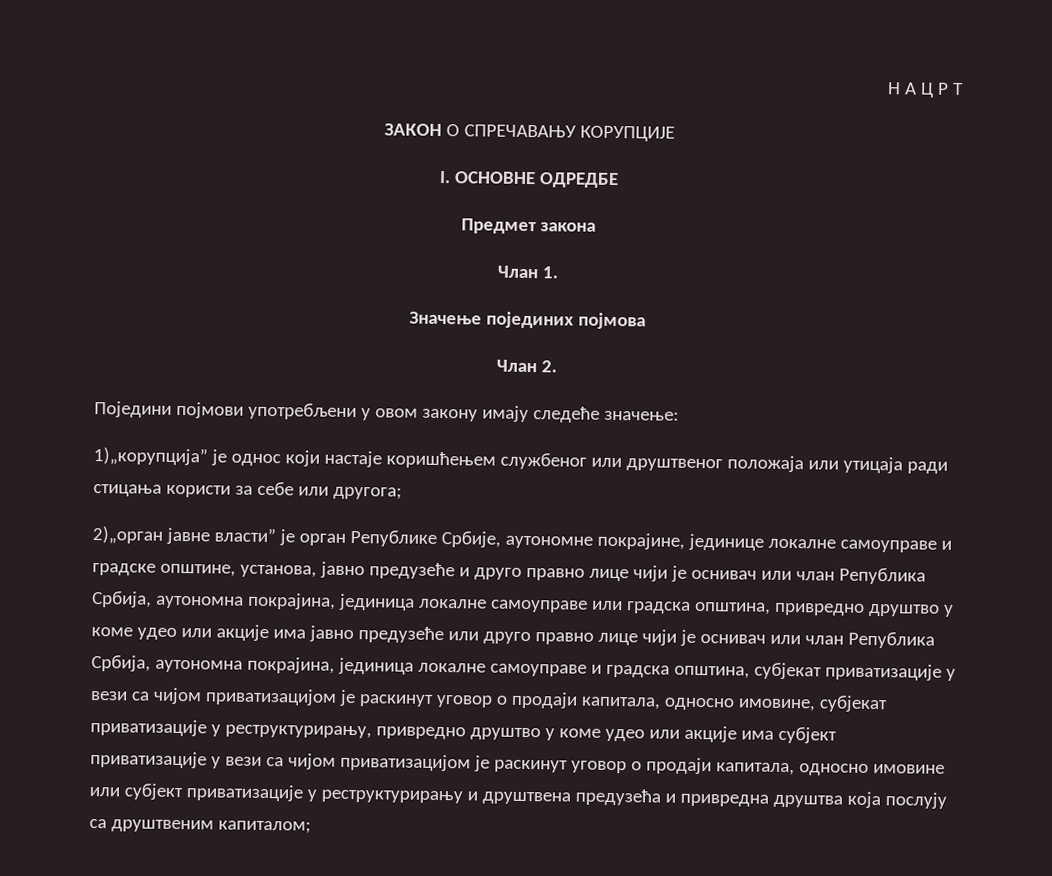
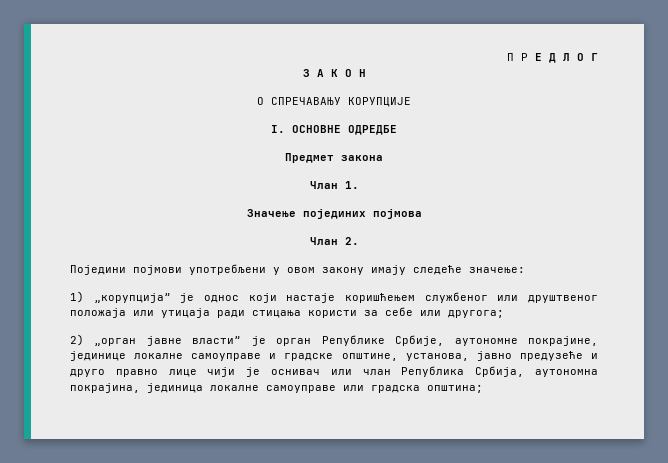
- Н А Ц Р Т
- ЗАКОН О СПРЕЧАВАЊУ КОРУПЦИЈЕ
+ П Р Е Д Л О Г
+ З А К О Н
+ О СПРЕЧАВАЊУ КОРУПЦИЈЕ
- 1)„корупција” је однос који настаје коришћењем службеног или друштвеног положаја или утицаја ради стицања користи за себе или другога;
+ 1) „корупција” је однос који настаје коришћењем службеног или друштвеног положаја или утицаја ради стицања користи за себе или другога;
- 2)„орган јавне власти” је орган Републике Србије, аутономне покрајине, јединице локалне самоуправе и градске општине, установа, јавно предузеће и друго правно лице чији је оснивач или члан Република Србија, аутономна покрајина, јединица локалне самоуправе или градска општина, привредно друштво у коме удео или акције има јавно предузеће или друго правно лице чији је оснивач или члан Република Србија, аутономна покрајина, јединица локалне самоуправе и градска општина, субјекат приватизације у вези са чијом приватизацијом је раскинут уговор о продаји капитала, односно имовине, субјекат приватизације у реструктурирању, привредно друштво у коме удео или акције има субјект приватизације у вези са чијом приватизацијом је раскинут уговор о продаји капитала, односно имовине или субјект приватизације у реструктурирању и друштвена предузећа и привредна друштва која послују са друштвеним капиталом;
+ 2) „орган јавне власти” је орган Републике Србије, аутономне покрајине, јединице локалне самоуправе и градске општине, установа, јавно предузеће и друго правно лице чији је оснивач или члан Република Србија, аутономна покрајина, јединица локалне самоуправе или градска општина;

